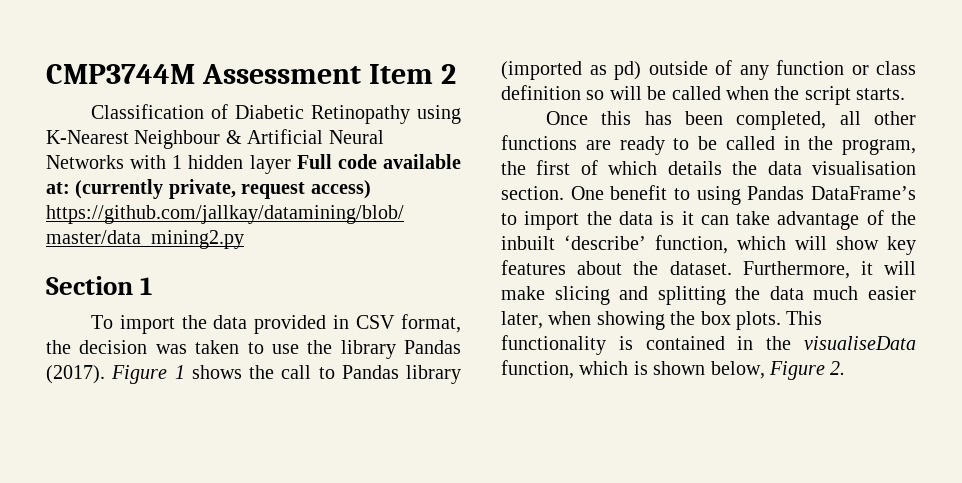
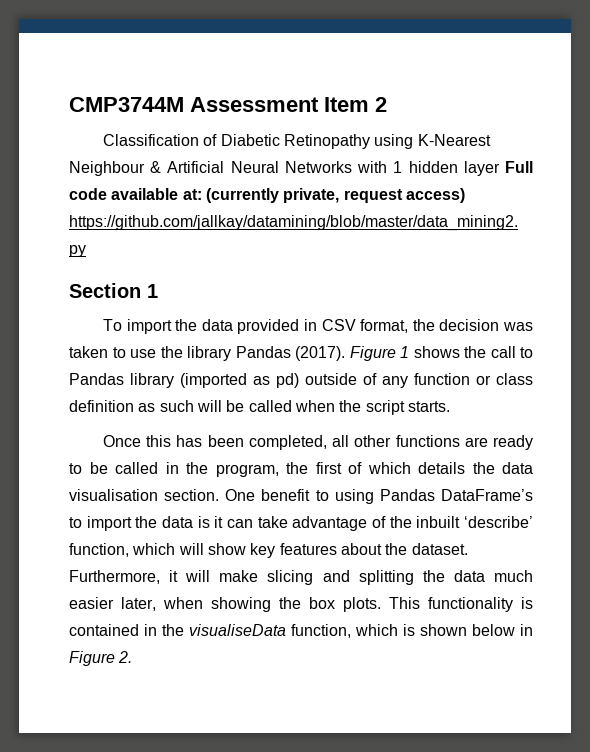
- Figure 1 shows the call to Pandas library (imported as pd) outside of any function or class definition so will be called when the script starts.
+ Figure 1 shows the call to Pandas library (imported as pd) outside of any function or class definition as such will be called when the script starts.
- This functionality is contained in the visualiseData function, which is shown below, Figure 2.
+ This functionality is contained in the visualiseData function, which is shown below in Figure 2.

